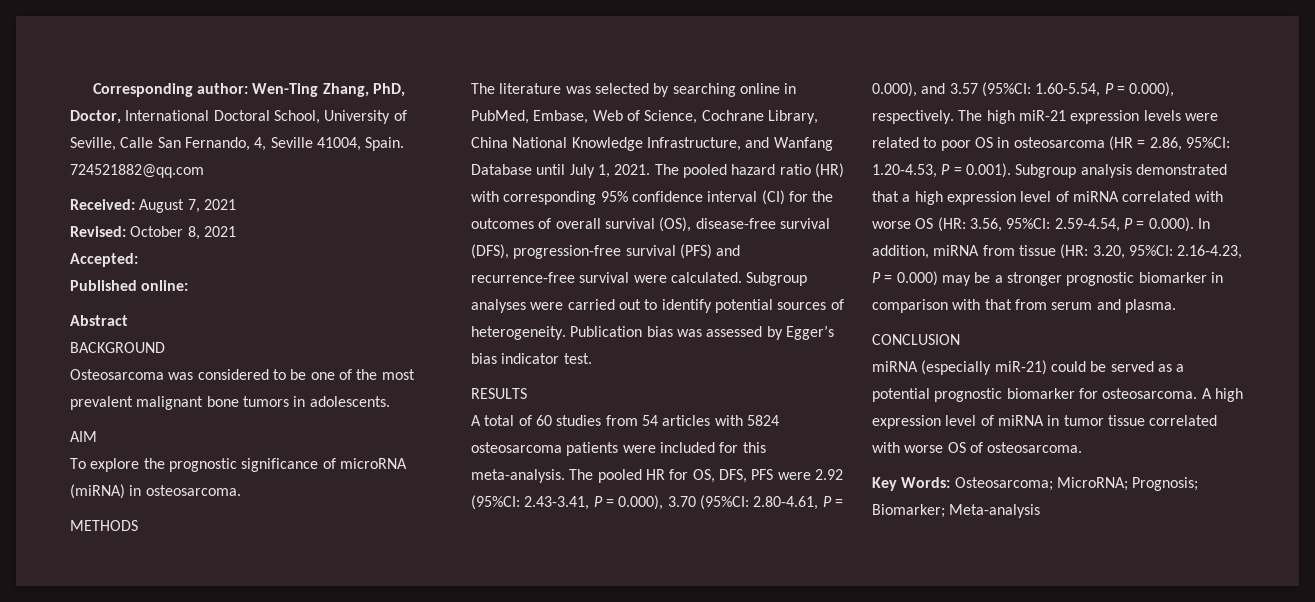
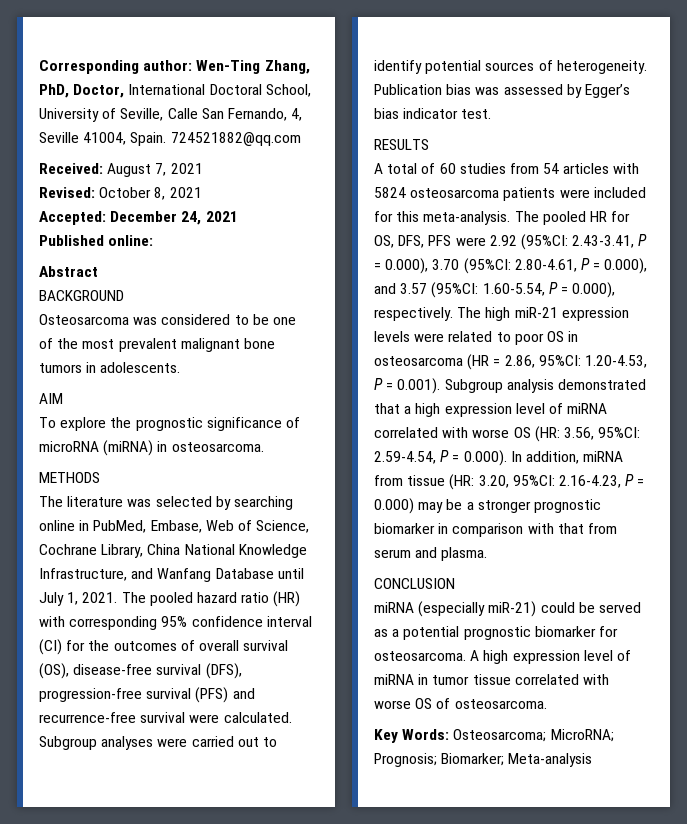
- Accepted:
+ Accepted: December 24, 2021

